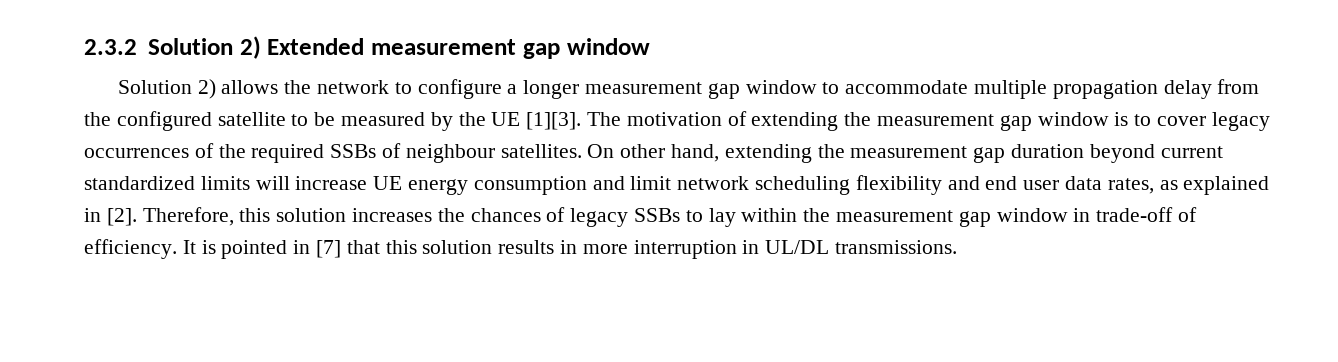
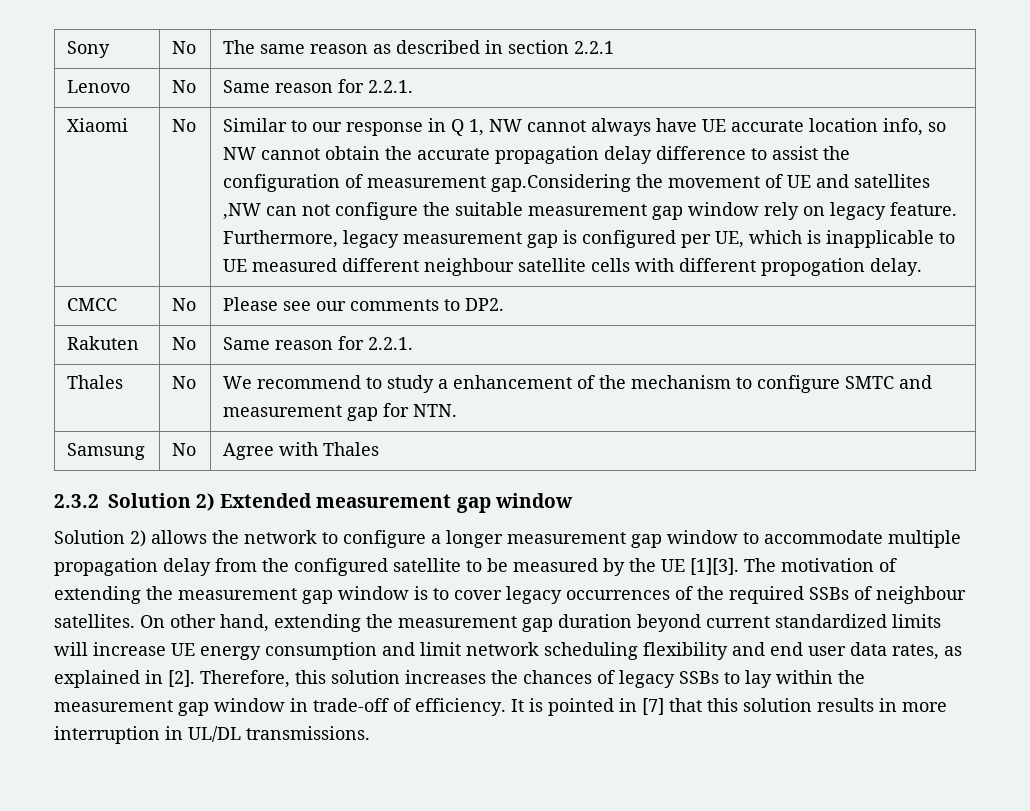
+ Sony | No | The same reason as described in section 2.2.1
+ Lenovo | No | Same reason for 2.2.1.
+ Xiaomi | No | Similar to our response in Q 1, NW cannot always have UE accurate location info, so NW cannot obtain the accurate propagation delay difference to assist the configuration of measurement gap.Considering the movement of UE and satellites ,NW can not configure the suitable measurement gap window rely on legacy feature. Furthermore, legacy measurement gap is configured per UE, which is inapplicable to UE measured different neighbour satellite cells with different propogation delay.
+ CMCC | No | Please see our comments to DP2.
+ Rakuten | No | Same reason for 2.2.1.
+ Thales | No | We recommend to study a enhancement of the mechanism to configure SMTC and measurement gap for NTN.
+ Samsung | No | Agree with Thales

